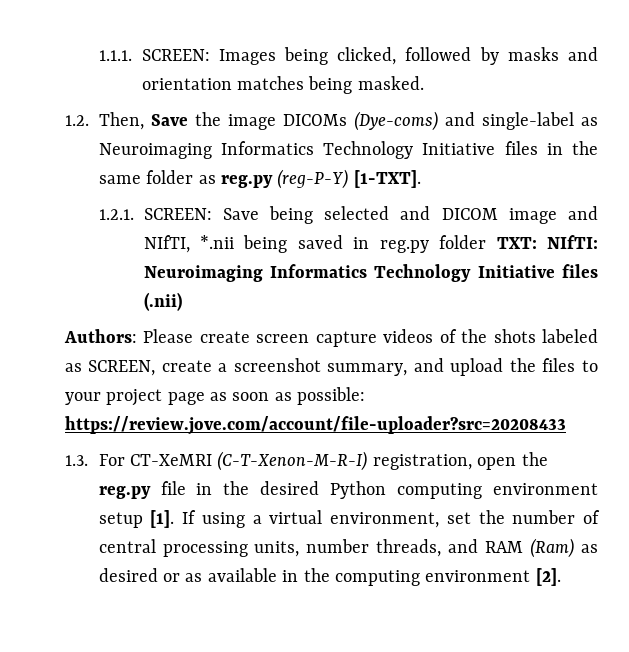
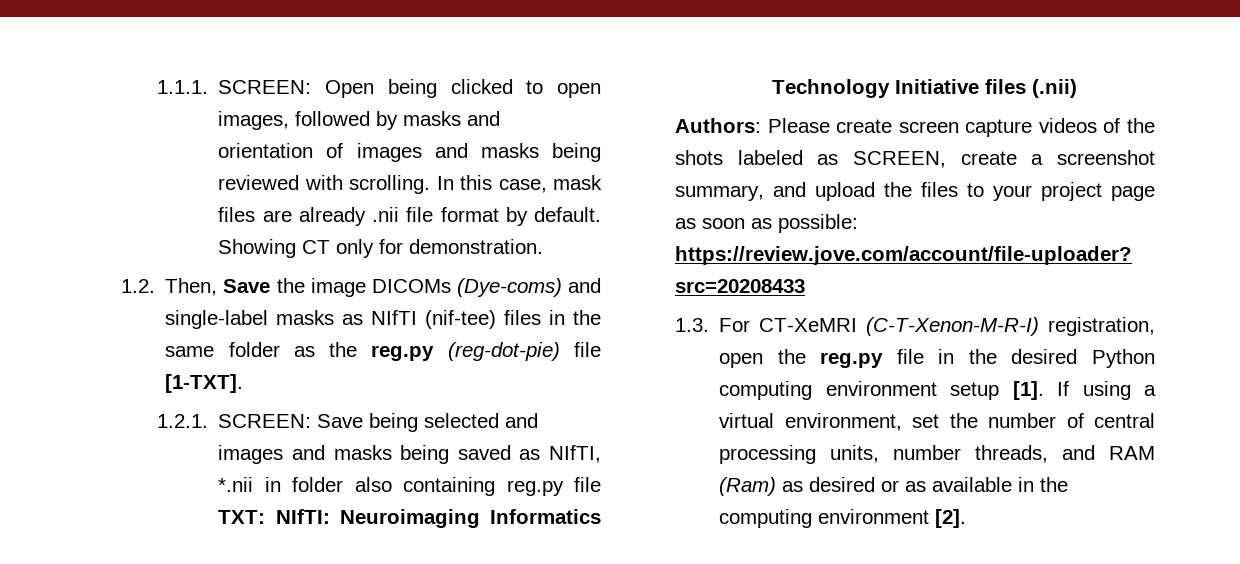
- 1.1.1. SCREEN: Images being clicked, followed by masks and orientation matches being masked.
+ 1.1.1. SCREEN: Open being clicked to open images, followed by masks and orientation of images and masks being reviewed with scrolling. In this case, mask files are already .nii file format by default. Showing CT only for demonstration.
- 1.2. Then, Save the image DICOMs (Dye-coms) and single-label as Neuroimaging Informatics Technology Initiative files in the same folder as reg.py (reg-P-Y) [1-TXT].
+ 1.2. Then, Save the image DICOMs (Dye-coms) and single-label masks as NIfTI (nif-tee) files in the same folder as the reg.py (reg-dot-pie) file [1-TXT].
- 1.2.1. SCREEN: Save being selected and DICOM image and NIfTI, *.nii being saved in reg.py folder TXT: NIfTI: Neuroimaging Informatics Technology Initiative files (.nii)
+ 1.2.1. SCREEN: Save being selected and images and masks being saved as NIfTI, *.nii in folder also containing reg.py file TXT: NIfTI: Neuroimaging Informatics Technology Initiative files (.nii)

